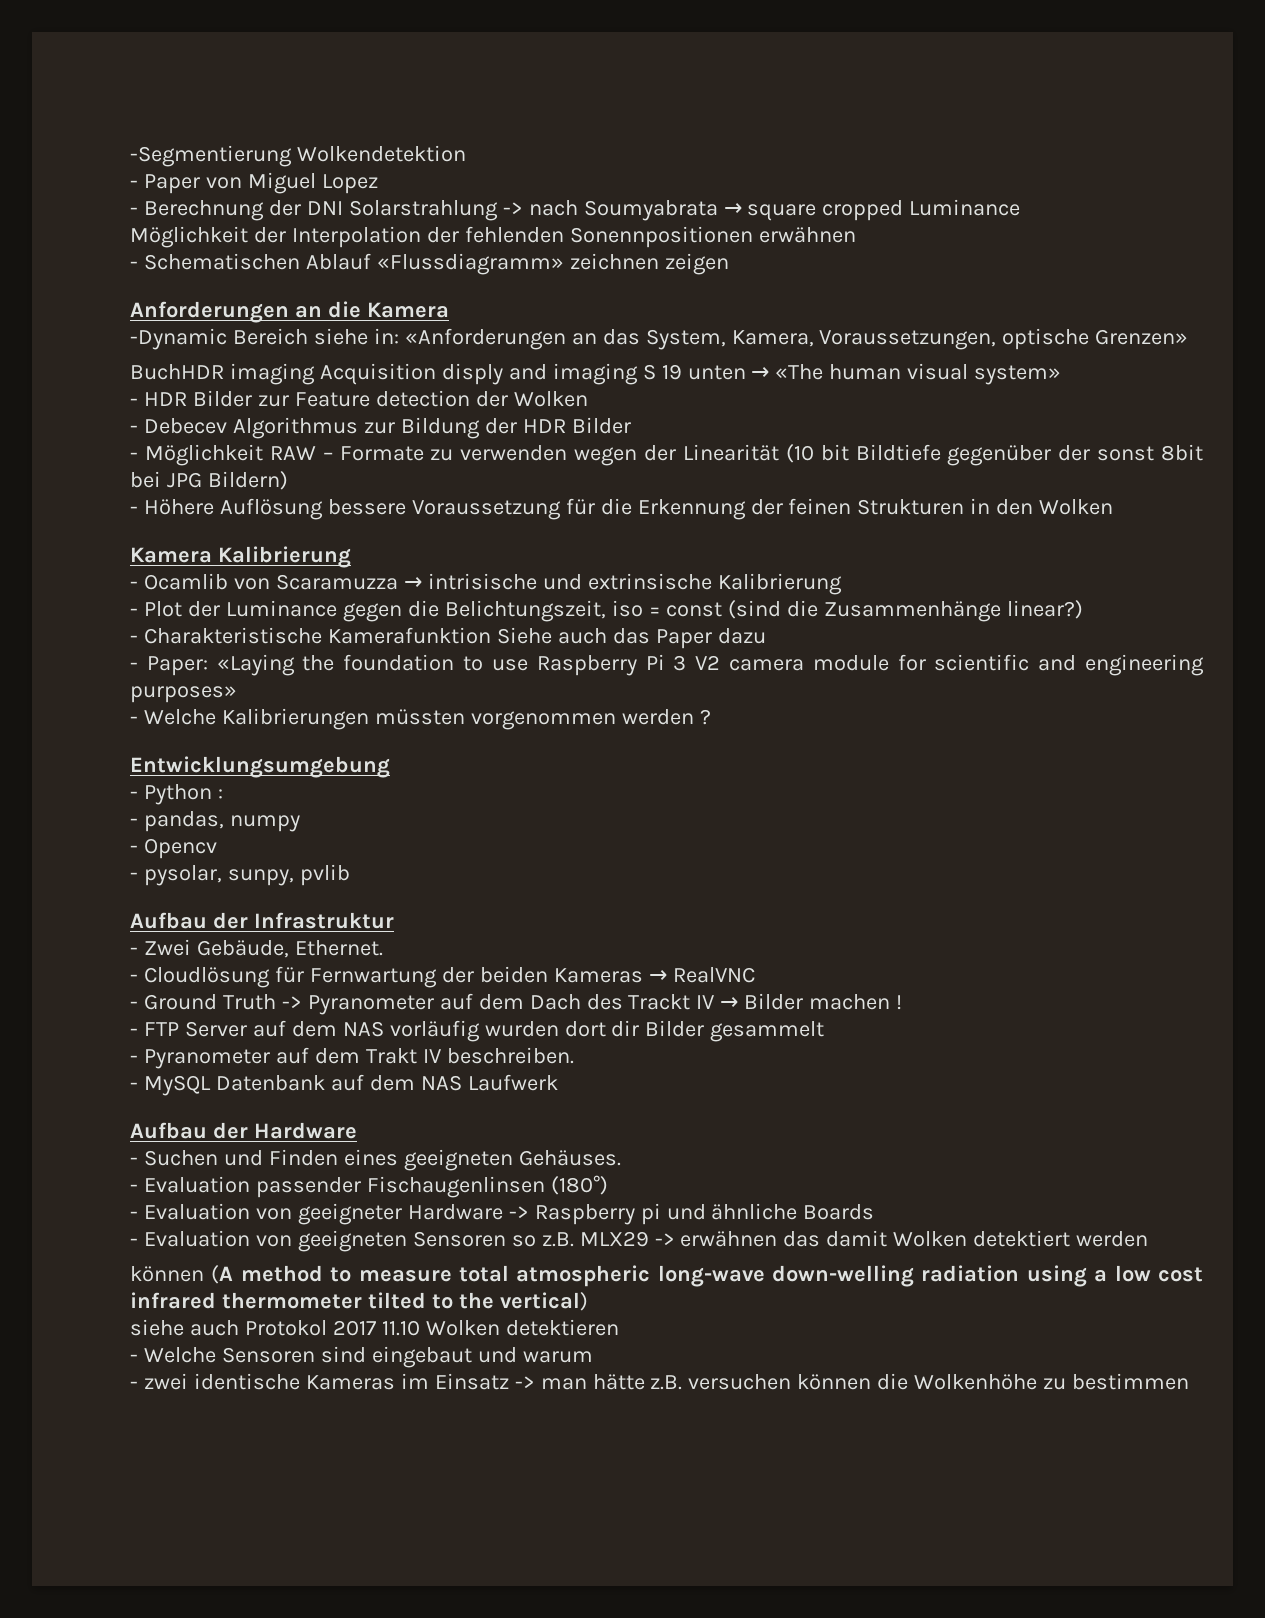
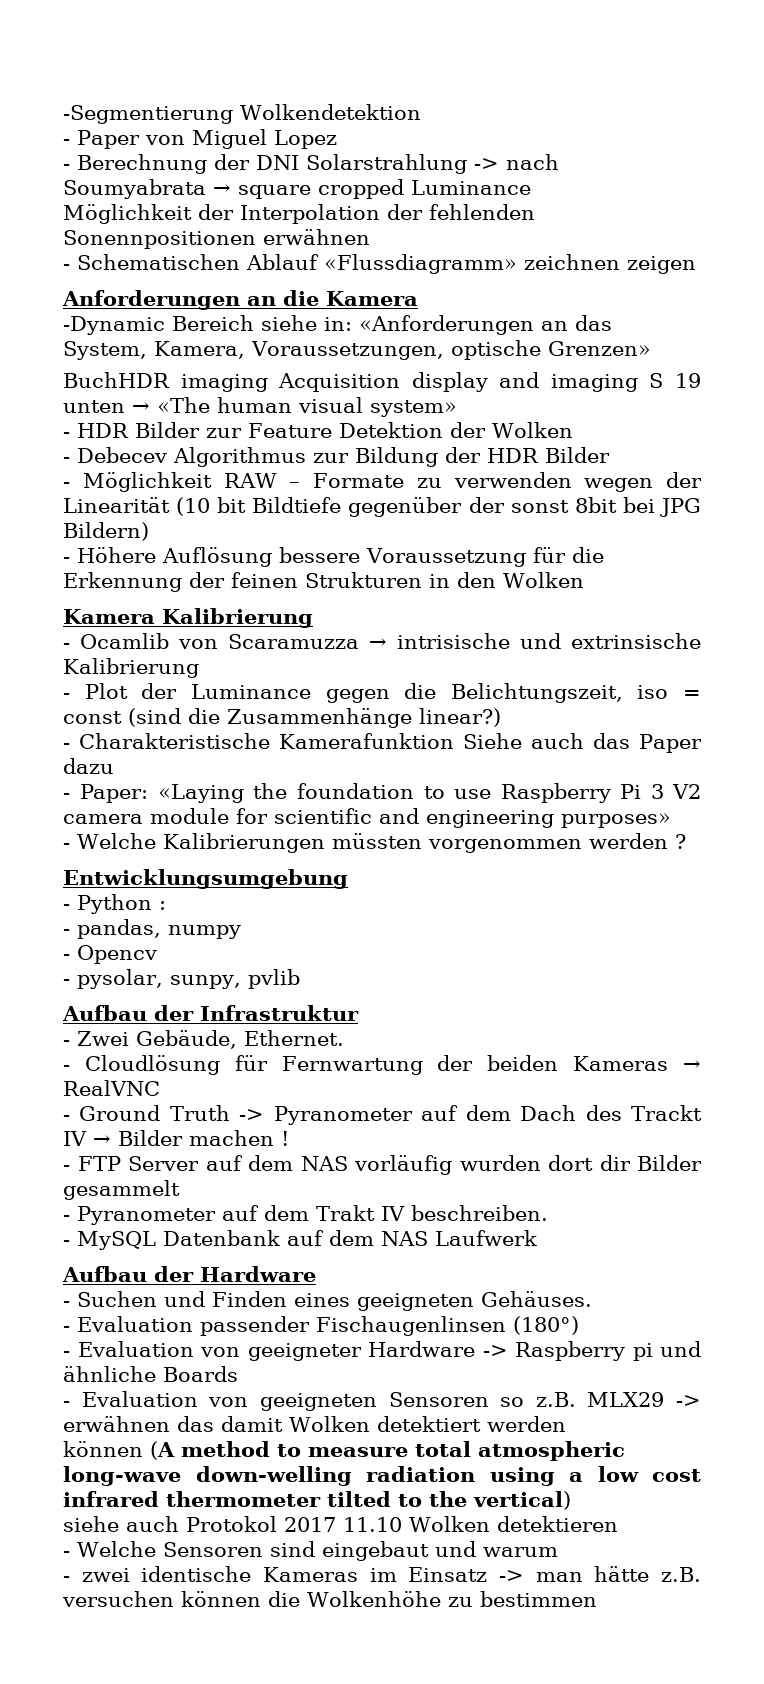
- BuchHDR imaging Acquisition disply and imaging S 19 unten → «The human visual system»
+ BuchHDR imaging Acquisition display and imaging S 19 unten → «The human visual system»
- - HDR Bilder zur Feature detection der Wolken
+ - HDR Bilder zur Feature Detektion der Wolken

